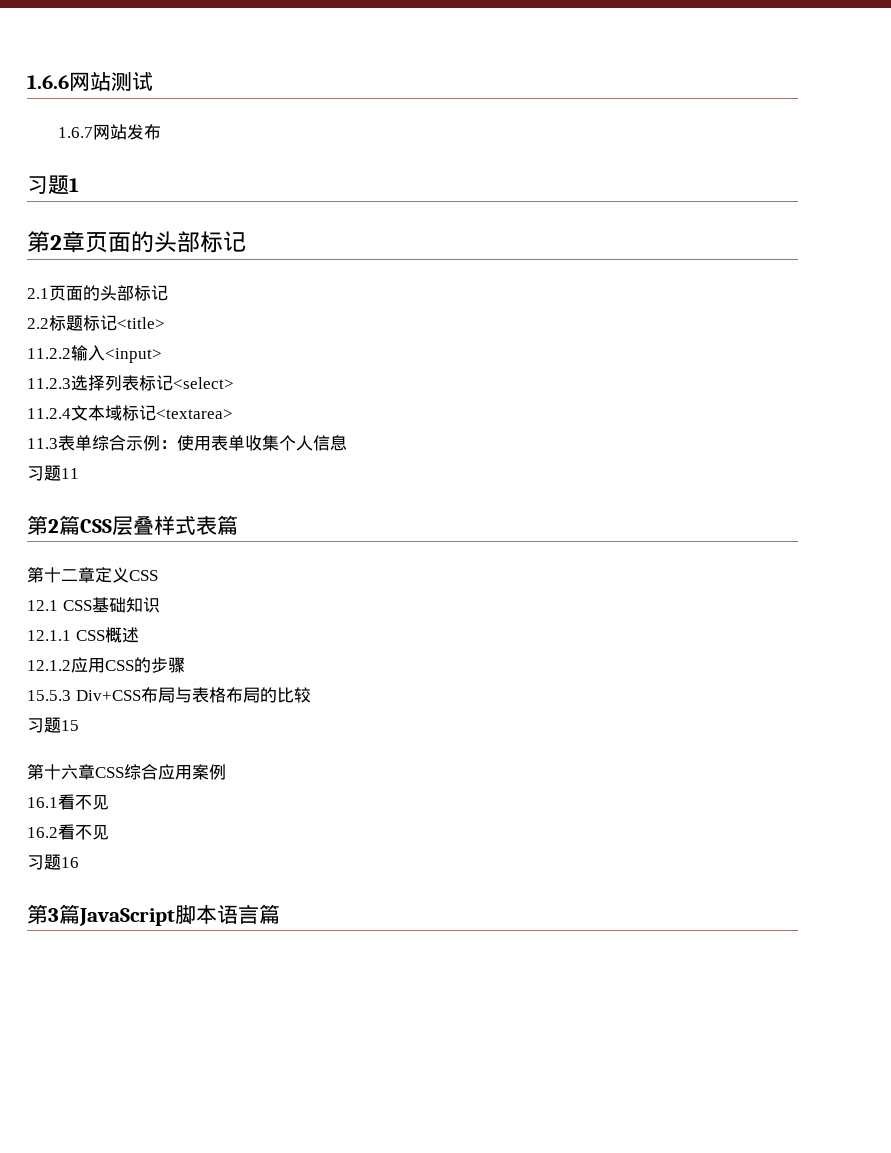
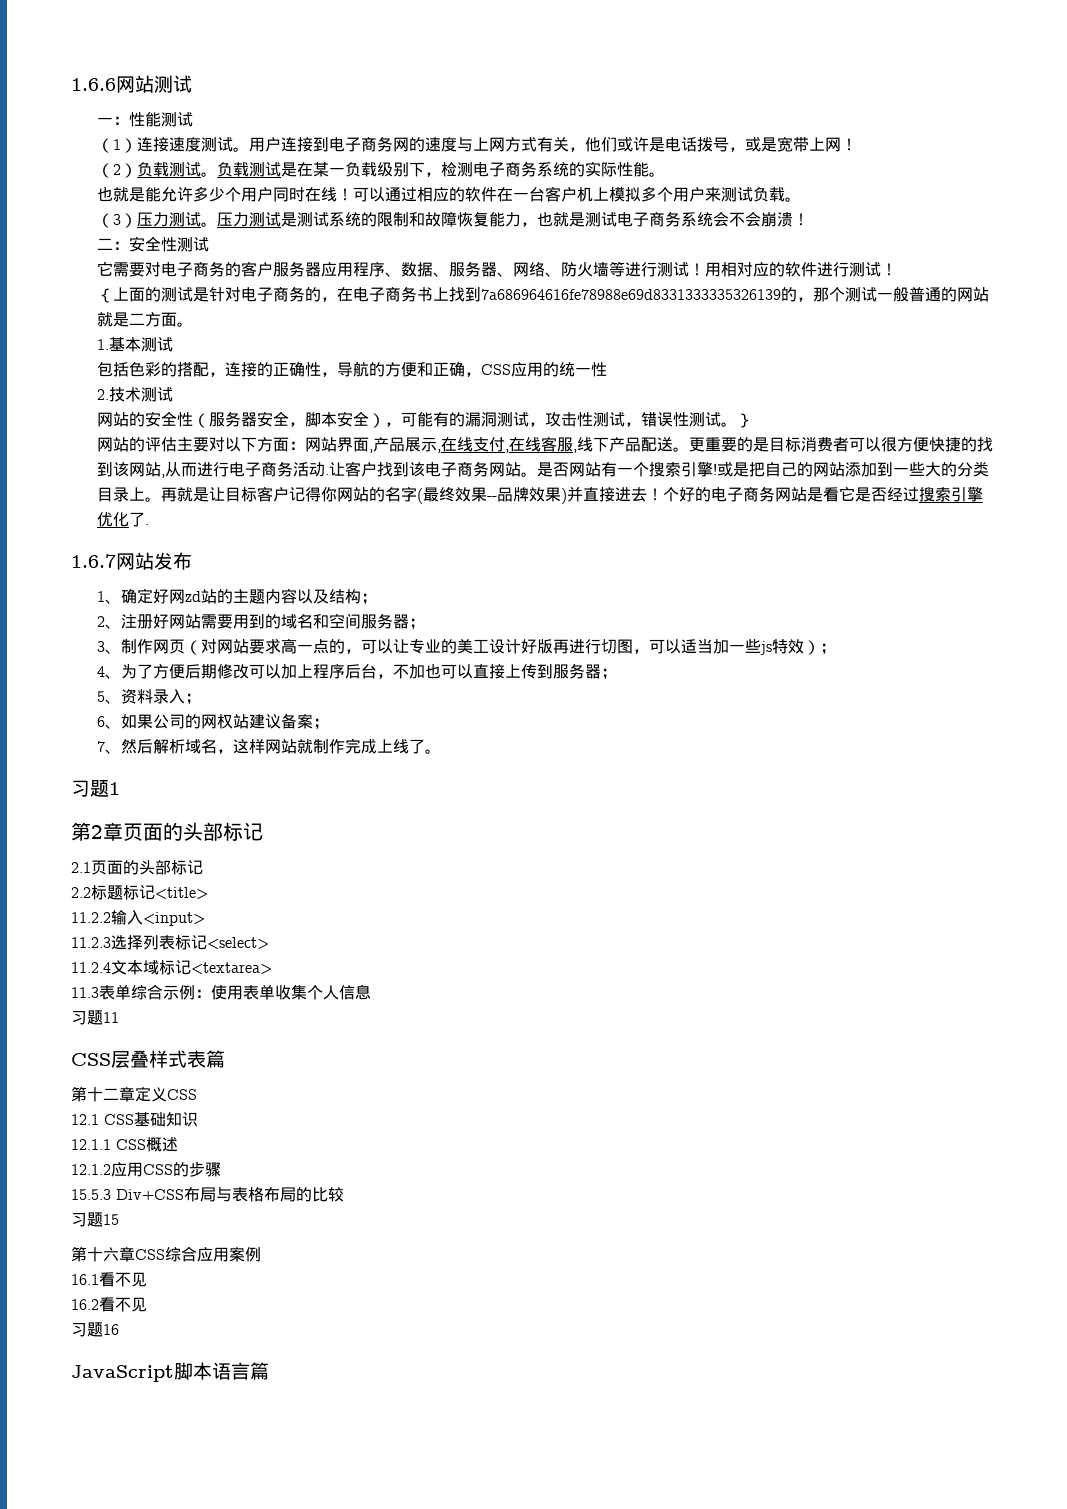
+ 一：性能测试
+ （1）连接速度测试。用户连接到电子商务网的速度与上网方式有关，他们或许是电话拨号，或是宽带上网！
+ （2）负载测试。负载测试是在某一负载级别下，检测电子商务系统的实际性能。
+ 也就是能允许多少个用户同时在线！可以通过相应的软件在一台客户机上模拟多个用户来测试负载。
+ （3）压力测试。压力测试是测试系统的限制和故障恢复能力，也就是测试电子商务系统会不会崩溃！
+ 二：安全性测试
+ 它需要对电子商务的客户服务器应用程序、数据、服务器、网络、防火墙等进行测试！用相对应的软件进行测试！
+ ｛上面的测试是针对电子商务的，在电子商务书上找到7a686964616fe78988e69d8331333335326139的，那个测试一般普通的网站就是二方面。
+ 1.基本测试
+ 包括色彩的搭配，连接的正确性，导航的方便和正确，CSS应用的统一性
+ 2.技术测试
+ 网站的安全性（服务器安全，脚本安全），可能有的漏洞测试，攻击性测试，错误性测试。｝
+ 网站的评估主要对以下方面：网站界面,产品展示,在线支付,在线客服,线下产品配送。更重要的是目标消费者可以很方便快捷的找到该网站,从而进行电子商务活动.让客户找到该电子商务网站。是否网站有一个搜索引擎!或是把自己的网站添加到一些大的分类目录上。再就是让目标客户记得你网站的名字(最终效果--品牌效果)并直接进去！个好的电子商务网站是看它是否经过搜索引擎优化了.
  1.6.7网站发布
+ 1、确定好网zd站的主题内容以及结构；
+ 2、注册好网站需要用到的域名和空间服务器；
+ 3、制作网页（对网站要求高一点的，可以让专业的美工设计好版再进行切图，可以适当加一些js特效）；
+ 4、为了方便后期修改可以加上程序后台，不加也可以直接上传到服务器；
+ 5、资料录入；
+ 6、如果公司的网权站建议备案；
+ 7、然后解析域名，这样网站就制作完成上线了。
- 第2篇CSS层叠样式表篇
+ CSS层叠样式表篇
- 第3篇JavaScript脚本语言篇
+ JavaScript脚本语言篇

